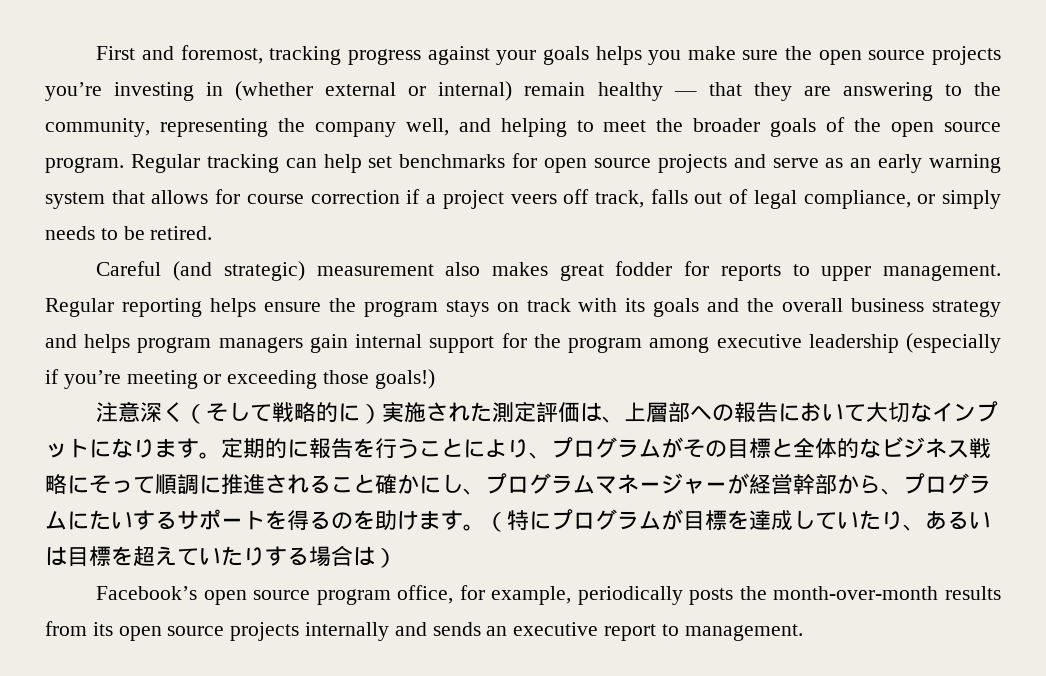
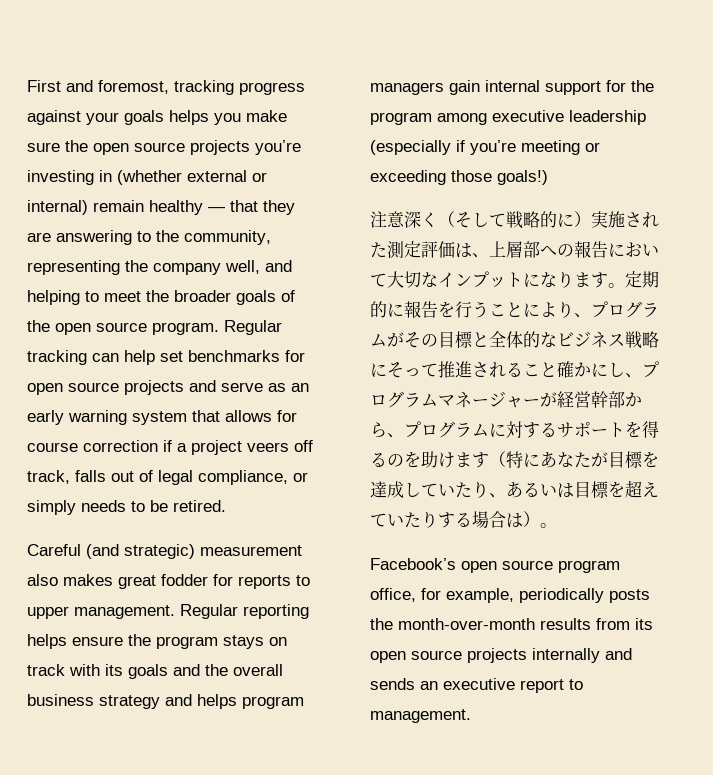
- 定期的に報告を行うことにより、プログラムがその目標と全体的なビジネス戦略にそって順調に推進されること確かにし、プログラムマネージャーが経営幹部から、プログラムにたいするサポートを得るのを助けます。（特にプログラムが目標を達成していたり、あるいは目標を超えていたりする場合は）
+ 定期的に報告を行うことにより、プログラムがその目標と全体的なビジネス戦略にそって推進されること確かにし、プログラムマネージャーが経営幹部から、プログラムに対するサポートを得るのを助けます（特にあなたが目標を達成していたり、あるいは目標を超えていたりする場合は）。

